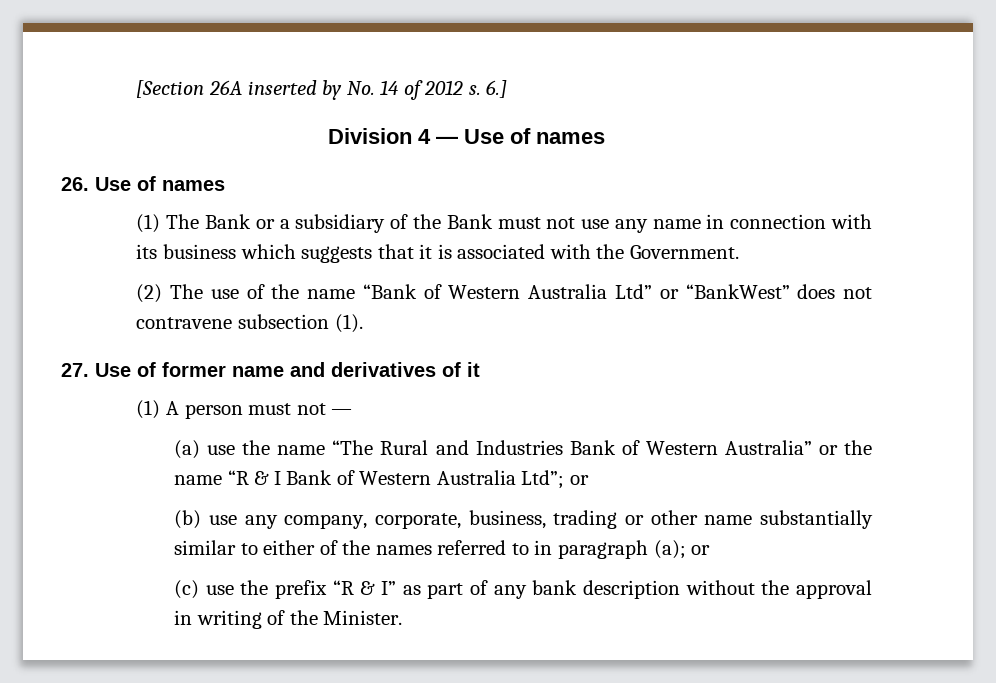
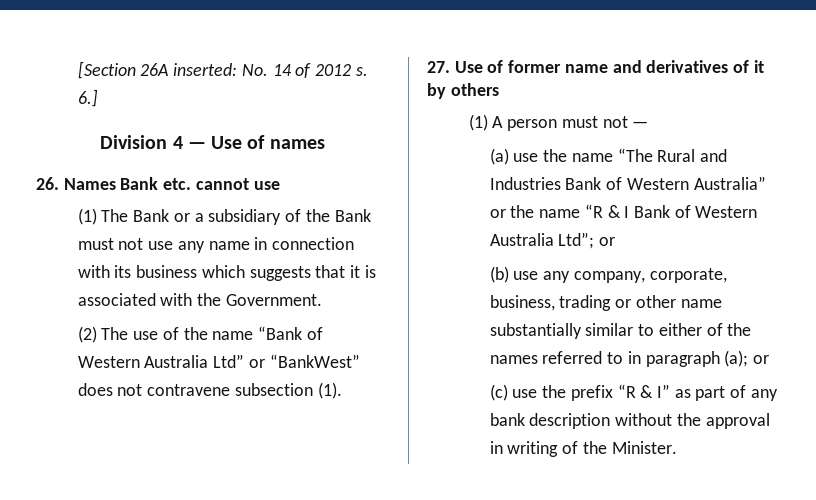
- [Section 26A inserted by No. 14 of 2012 s.
+ [Section 26A inserted: No. 14 of 2012 s.
- 26. Use of names
+ 26. Names Bank etc. cannot use
- 27. Use of former name and derivatives of it
+ 27. Use of former name and derivatives of it by others

